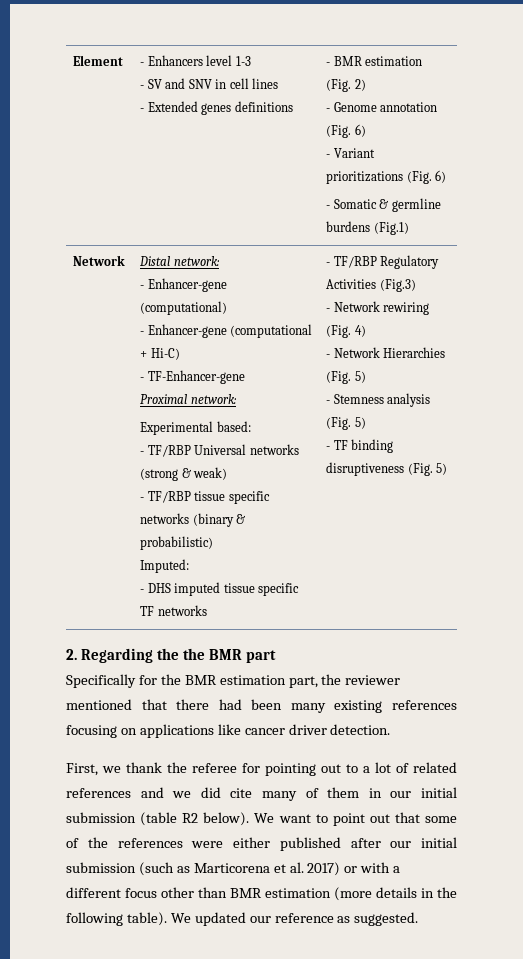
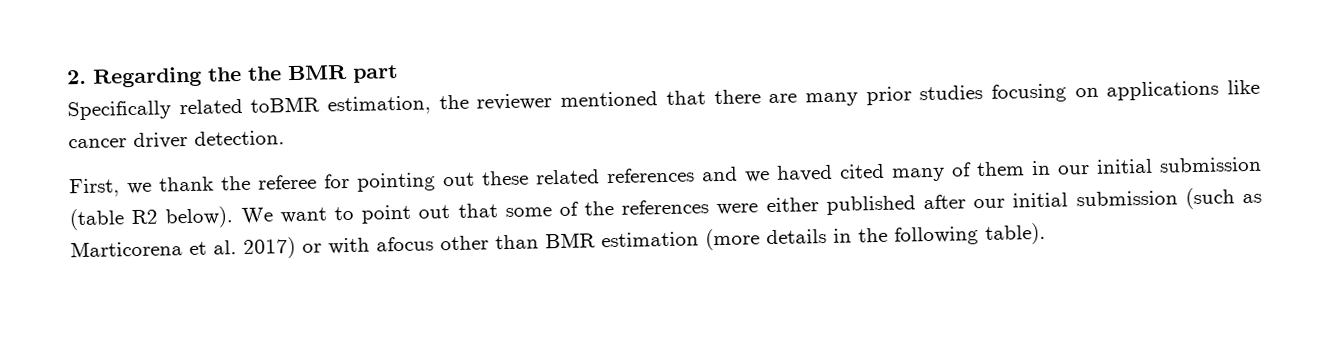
- Element | - Enhancers level 1-3
- - SV and SNV in cell lines
- - Extended genes definitions | - BMR estimation (Fig. 2)
- - Genome annotation (Fig. 6)
- - Variant prioritizations (Fig. 6)
- - Somatic & germline burdens (Fig.1)
- Network | Distal network:
- - Enhancer-gene (computational)
- - Enhancer-gene (computational + Hi-C)
- - TF-Enhancer-gene
- Proximal network:
- Experimental based:
- - TF/RBP Universal networks (strong & weak)
- - TF/RBP tissue specific networks (binary & probabilistic)
- Imputed:
- - DHS imputed tissue specific TF networks | - TF/RBP Regulatory Activities (Fig.3)
- - Network rewiring (Fig. 4)
- - Network Hierarchies (Fig. 5)
- - Stemness analysis (Fig. 5)
- - TF binding disruptiveness (Fig. 5)
- Specifically for the BMR estimation part, the reviewer mentioned that there had been many existing references focusing on applications like cancer driver detection.
+ Specifically related toBMR estimation, the reviewer mentioned that there are many prior studies focusing on applications like cancer driver detection.
- First, we thank the referee for pointing out to a lot of related references and we did cite many of them in our initial submission (table R2 below).
+ First, we thank the referee for pointing out these related references and we haved cited many of them in our initial submission (table R2 below).
- We want to point out that some of the references were either published after our initial submission (such as Marticorena et al. 2017) or with a different focus other than BMR estimation (more details in the following table). We updated our reference as suggested.
+ We want to point out that some of the references were either published after our initial submission (such as Marticorena et al. 2017) or with afocus other than BMR estimation (more details in the following table).

